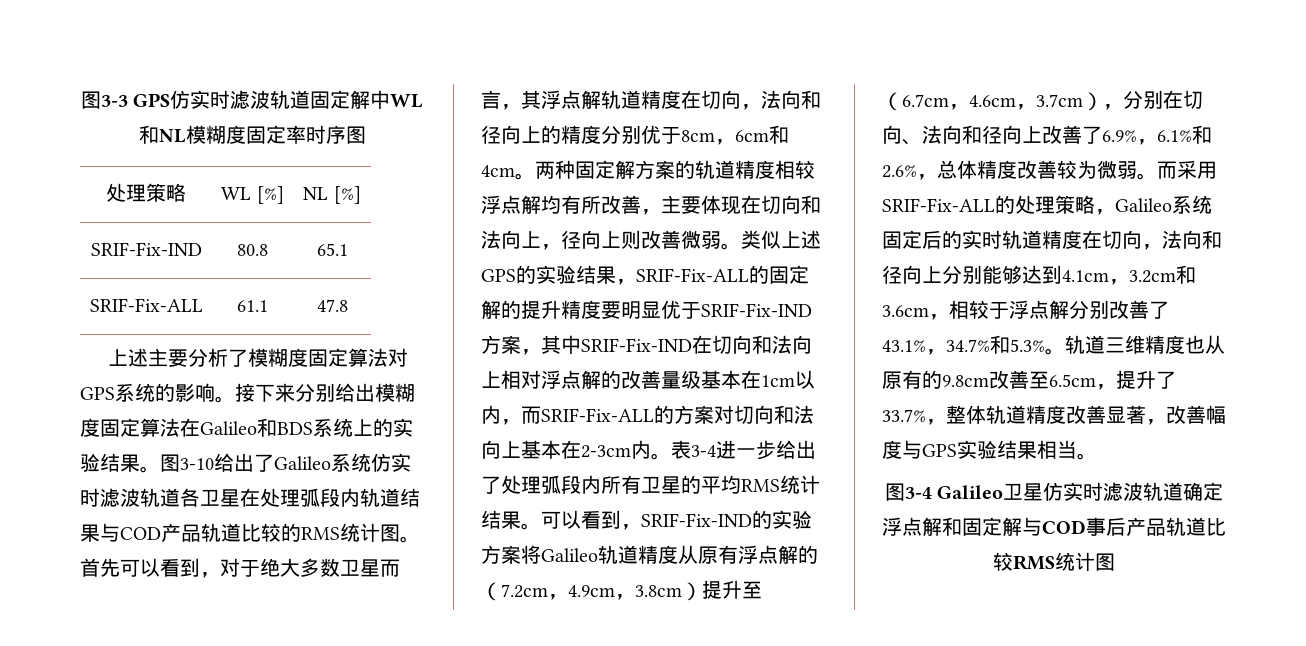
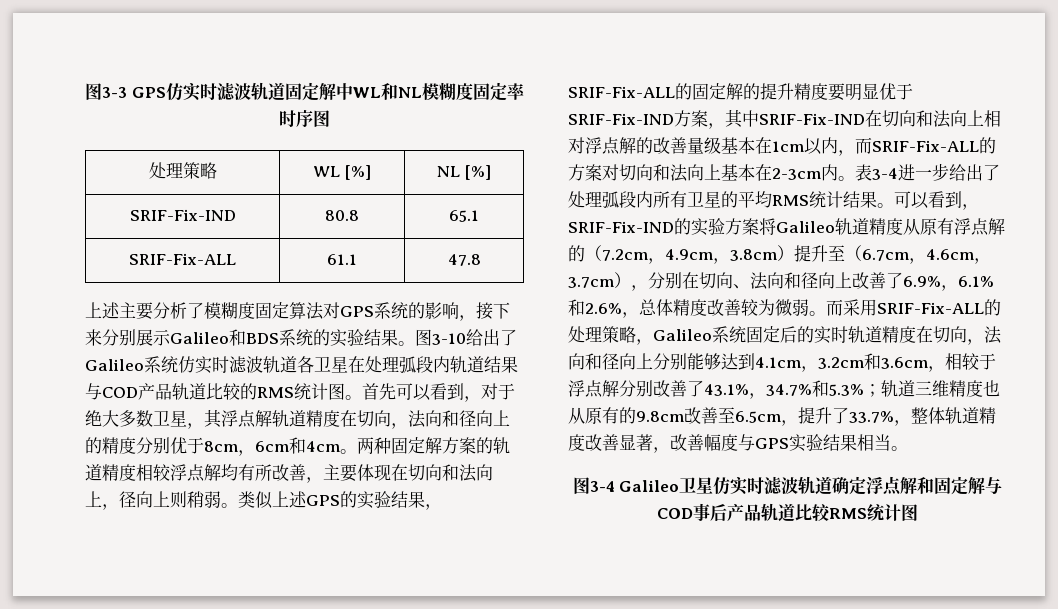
- 上述主要分析了模糊度固定算法对GPS系统的影响。接下来分别给出模糊度固定算法在Galileo和BDS系统上的实验结果。
+ 上述主要分析了模糊度固定算法对GPS系统的影响，接下来分别展示Galileo和BDS系统的实验结果。
- 首先可以看到，对于绝大多数卫星而言，其浮点解轨道精度在切向，法向和径向上的精度分别优于8cm，6cm和4cm。
+ 首先可以看到，对于绝大多数卫星，其浮点解轨道精度在切向，法向和径向上的精度分别优于8cm，6cm和4cm。
- 两种固定解方案的轨道精度相较浮点解均有所改善，主要体现在切向和法向上，径向上则改善微弱。
+ 两种固定解方案的轨道精度相较浮点解均有所改善，主要体现在切向和法向上，径向上则稍弱。
- 而采用SRIF-Fix-ALL的处理策略，Galileo系统固定后的实时轨道精度在切向，法向和径向上分别能够达到4.1cm，3.2cm和3.6cm，相较于浮点解分别改善了43.1%，34.7%和5.3%。轨道三维精度也从原有的9.8cm改善至6.5cm，提升了33.7%，整体轨道精度改善显著，改善幅度与GPS实验结果相当。
+ 而采用SRIF-Fix-ALL的处理策略，Galileo系统固定后的实时轨道精度在切向，法向和径向上分别能够达到4.1cm，3.2cm和3.6cm，相较于浮点解分别改善了43.1%，34.7%和5.3%；轨道三维精度也从原有的9.8cm改善至6.5cm，提升了33.7%，整体轨道精度改善显著，改善幅度与GPS实验结果相当。

